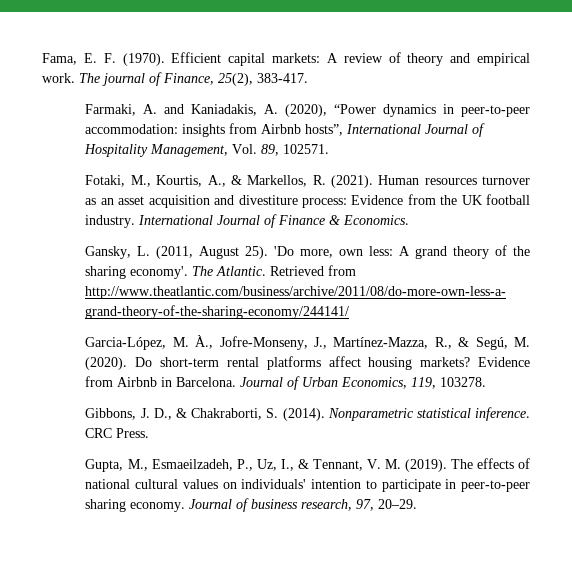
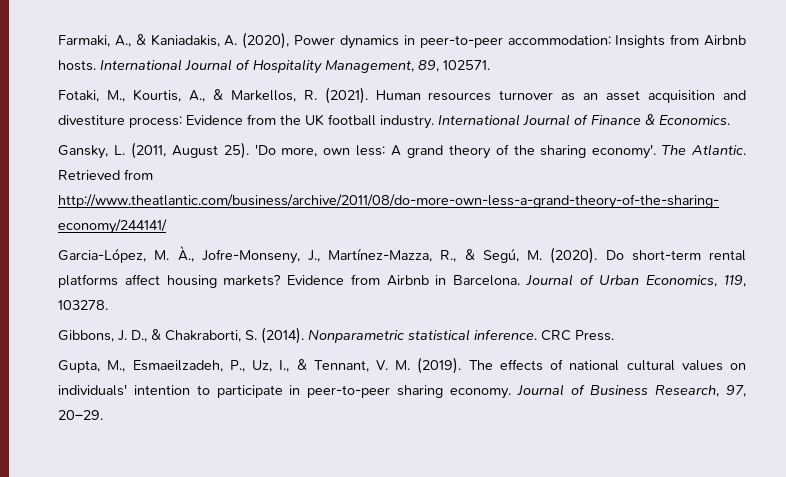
- Fama, E. F. (1970). Efficient capital markets: A review of theory and empirical work. The journal of Finance, 25(2), 383-417.
- Farmaki, A. and Kaniadakis, A. (2020), “Power dynamics in peer-to-peer accommodation: insights from Airbnb hosts”, International Journal of Hospitality Management, Vol. 89, 102571.
+ Farmaki, A., & Kaniadakis, A. (2020), Power dynamics in peer-to-peer accommodation: Insights from Airbnb hosts. International Journal of Hospitality Management, 89, 102571.
- Journal of business research, 97, 20–29.
+ Journal of Business Research, 97, 20–29.

